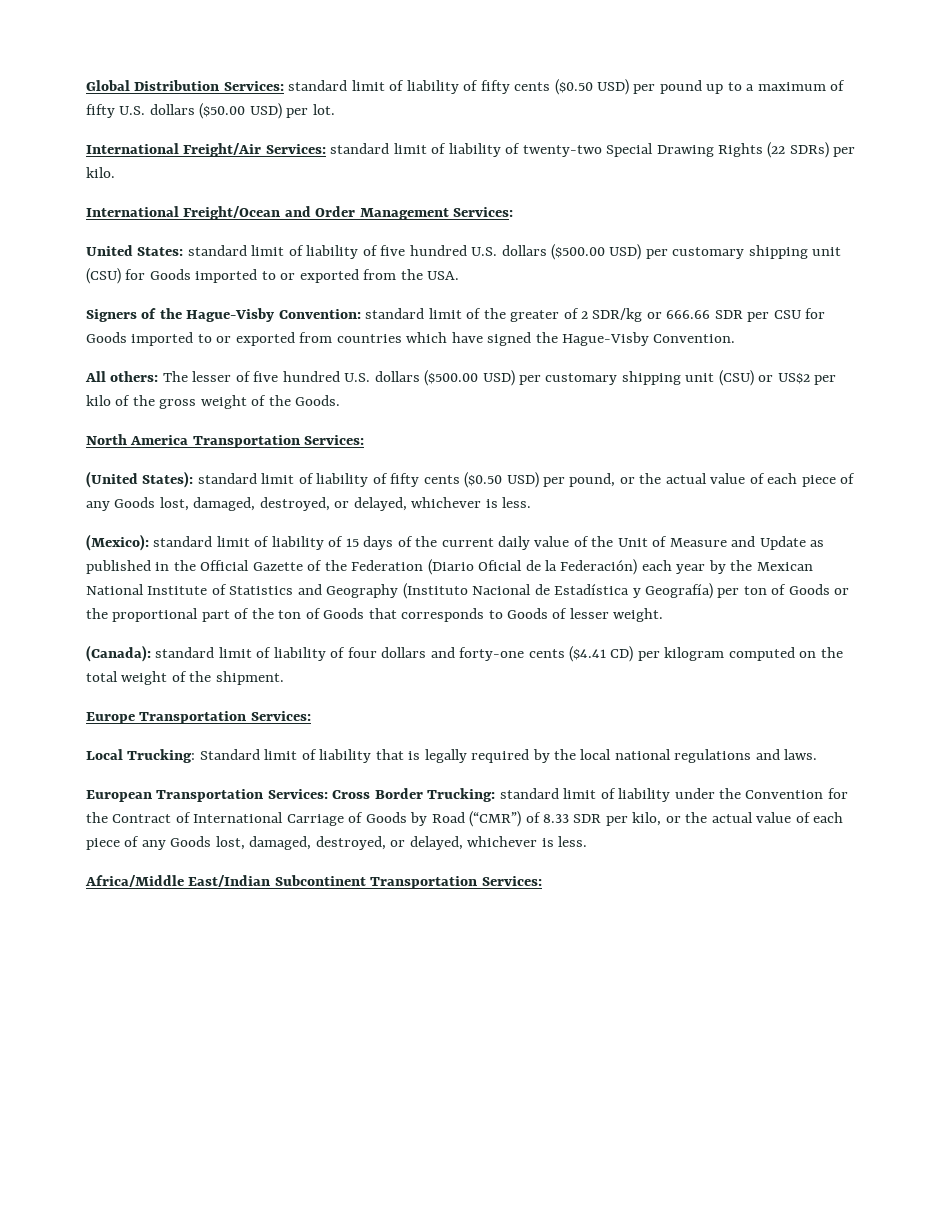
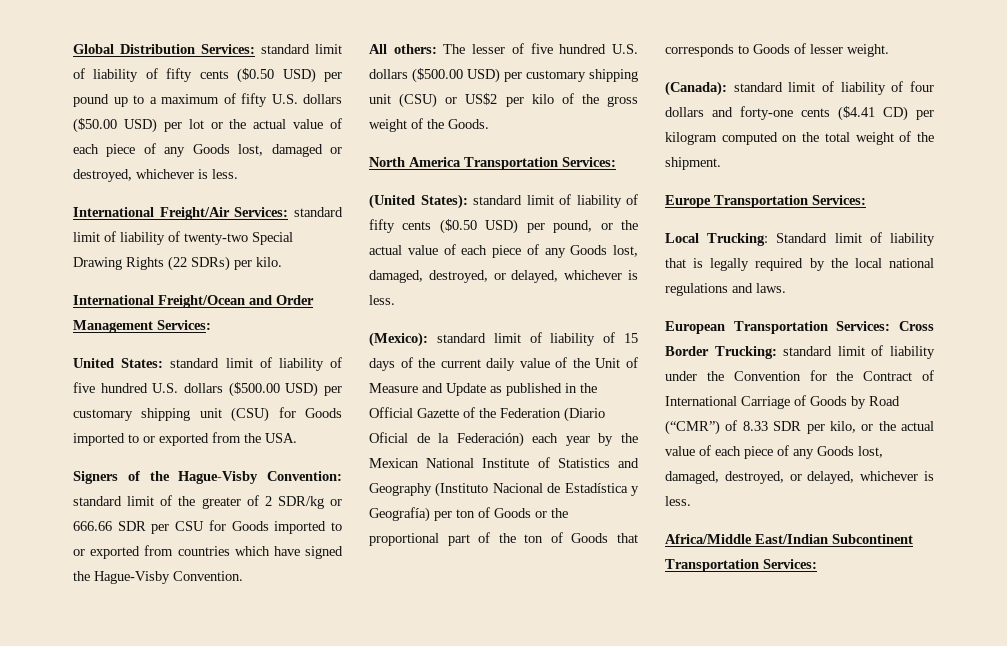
- Global Distribution Services: standard limit of liability of fifty cents ($0.50 USD) per pound up to a maximum of fifty U.S. dollars ($50.00 USD) per lot.
+ Global Distribution Services: standard limit of liability of fifty cents ($0.50 USD) per pound up to a maximum of fifty U.S. dollars ($50.00 USD) per lot or the actual value of each piece of any Goods lost, damaged or destroyed, whichever is less.

